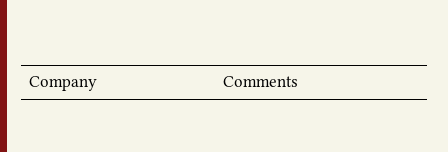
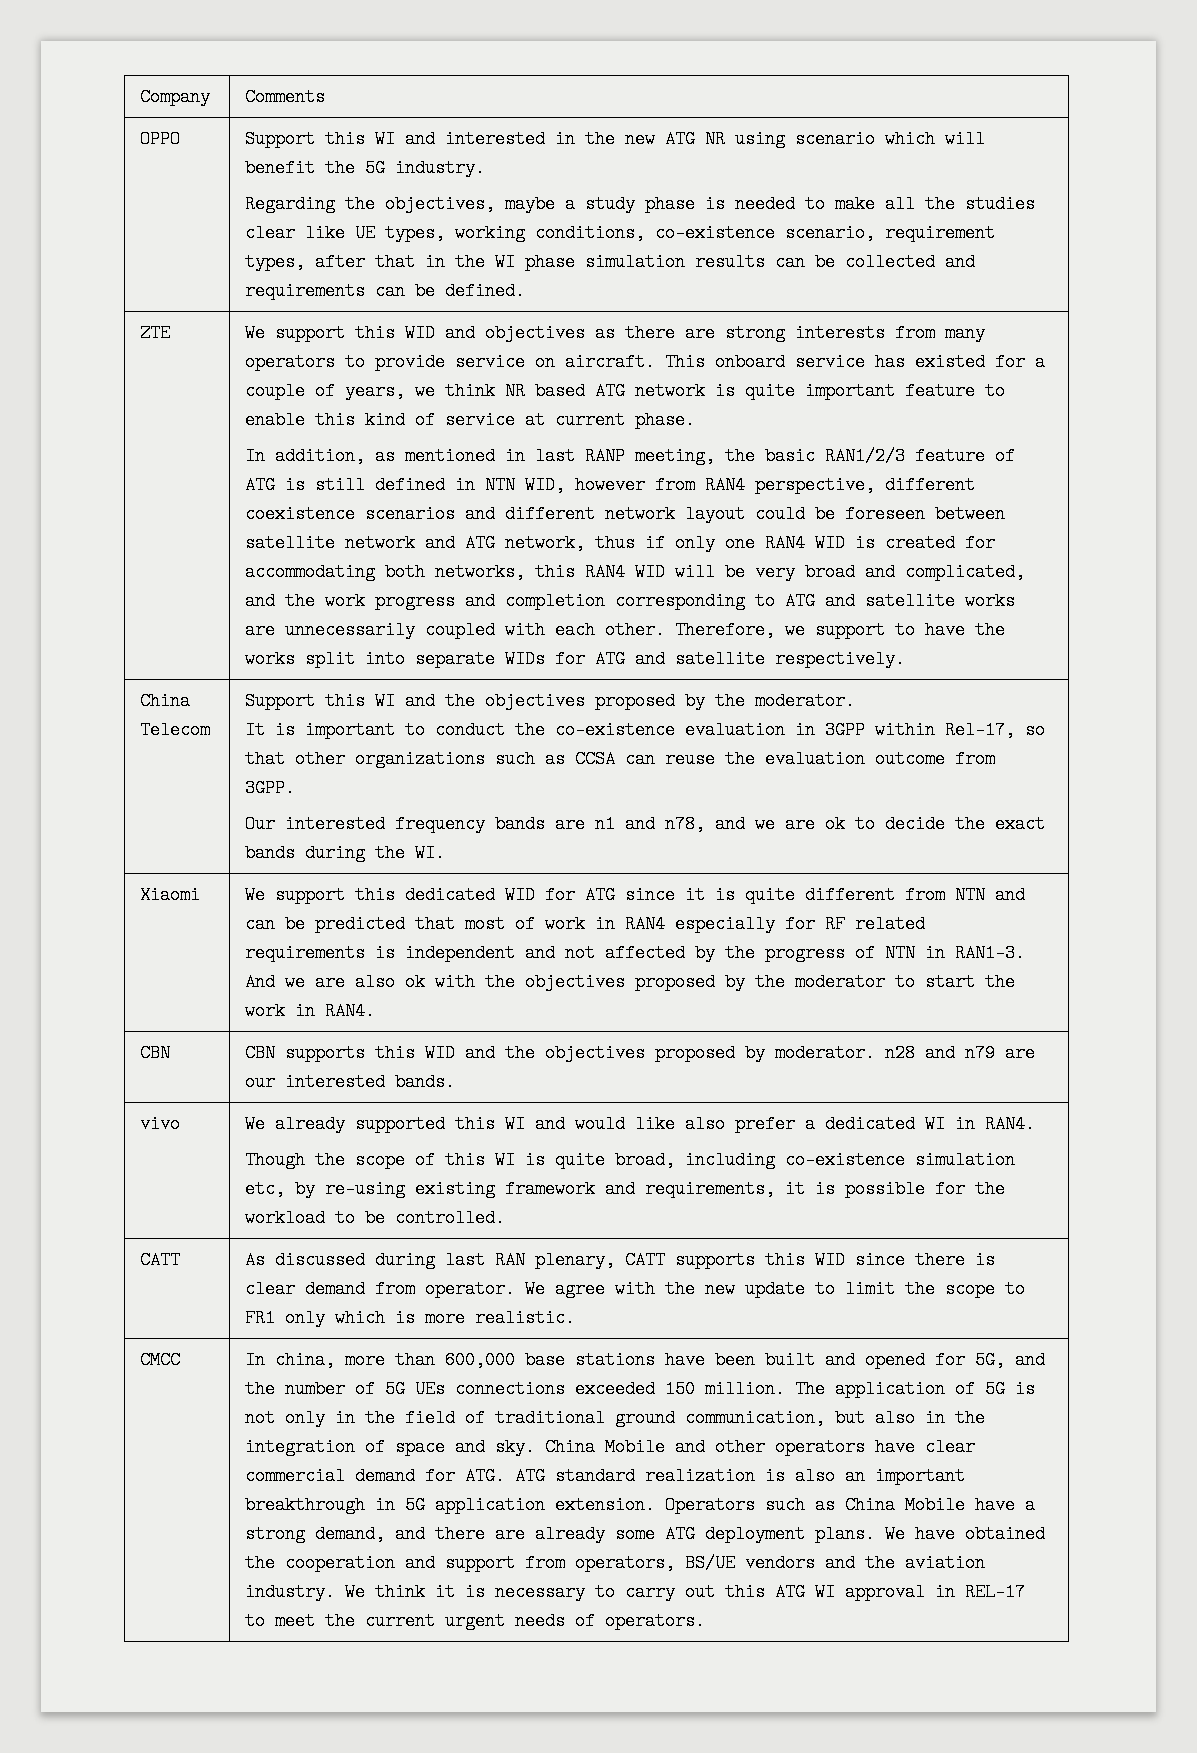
+ OPPO | Support this WI and interested in the new ATG NR using scenario which will benefit the 5G industry.
+ Regarding the objectives, maybe a study phase is needed to make all the studies clear like UE types, working conditions, co-existence scenario, requirement types, after that in the WI phase simulation results can be collected and requirements can be defined.
+ ZTE | We support this WID and objectives as there are strong interests from many operators to provide service on aircraft. This onboard service has existed for a couple of years, we think NR based ATG network is quite important feature to enable this kind of service at current phase.
+ In addition, as mentioned in last RANP meeting, the basic RAN1/2/3 feature of ATG is still defined in NTN WID, however from RAN4 perspective, different coexistence scenarios and different network layout could be foreseen between satellite network and ATG network, thus if only one RAN4 WID is created for accommodating both networks, this RAN4 WID will be very broad and complicated, and the work progress and completion corresponding to ATG and satellite works are unnecessarily coupled with each other. Therefore, we support to have the works split into separate WIDs for ATG and satellite respectively.
+ China Telecom | Support this WI and the objectives proposed by the moderator.
+ It is important to conduct the co-existence evaluation in 3GPP within Rel-17, so that other organizations such as CCSA can reuse the evaluation outcome from 3GPP.
+ Our interested frequency bands are n1 and n78, and we are ok to decide the exact bands during the WI.
+ Xiaomi | We support this dedicated WID for ATG since it is quite different from NTN and can be predicted that most of work in RAN4 especially for RF related requirements is independent and not affected by the progress of NTN in RAN1-3. And we are also ok with the objectives proposed by the moderator to start the work in RAN4.
+ CBN | CBN supports this WID and the objectives proposed by moderator. n28 and n79 are our interested bands.
+ vivo | We already supported this WI and would like also prefer a dedicated WI in RAN4.
+ Though the scope of this WI is quite broad, including co-existence simulation etc, by re-using existing framework and requirements, it is possible for the workload to be controlled.
+ CATT | As discussed during last RAN plenary, CATT supports this WID since there is clear demand from operator. We agree with the new update to limit the scope to FR1 only which is more realistic.
+ CMCC | In china, more than 600,000 base stations have been built and opened for 5G, and the number of 5G UEs connections exceeded 150 million. The application of 5G is not only in the field of traditional ground communication, but also in the integration of space and sky. China Mobile and other operators have clear commercial demand for ATG. ATG standard realization is also an important breakthrough in 5G application extension. Operators such as China Mobile have a strong demand, and there are already some ATG deployment plans. We have obtained the cooperation and support from operators, BS/UE vendors and the aviation industry. We think it is necessary to carry out this ATG WI approval in REL-17 to meet the current urgent needs of operators.

